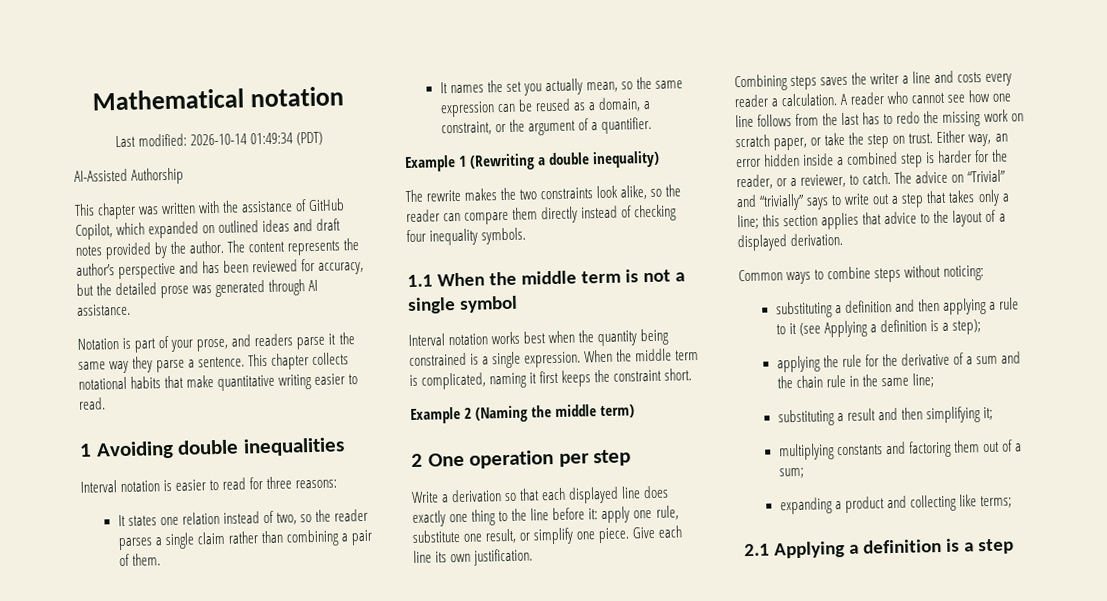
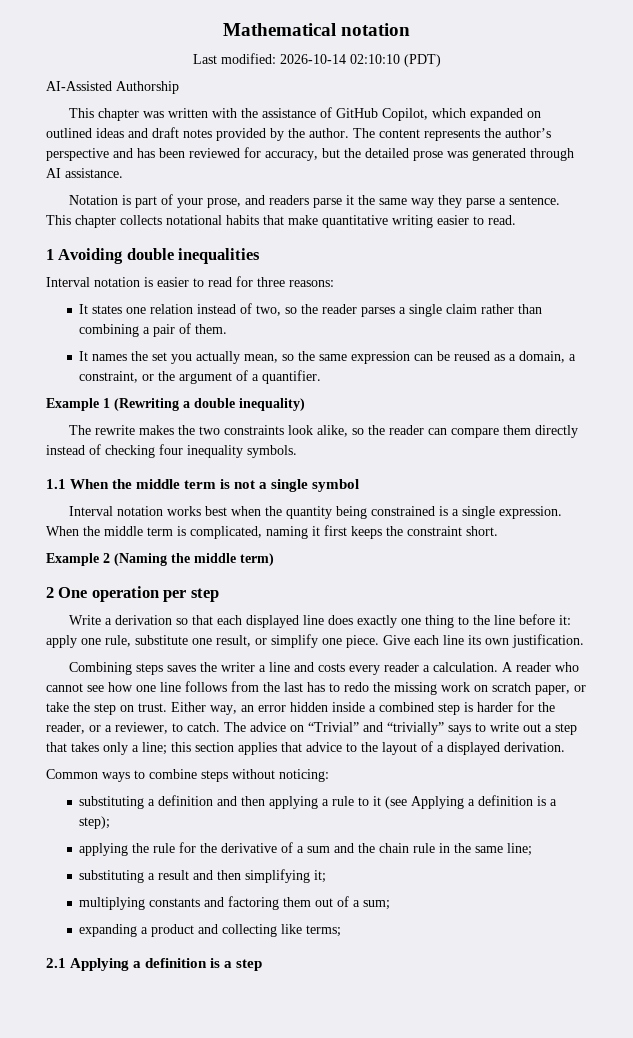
- Last modified: 2026-10-14 01:49:34 (PDT)
+ Last modified: 2026-10-14 02:10:10 (PDT)

